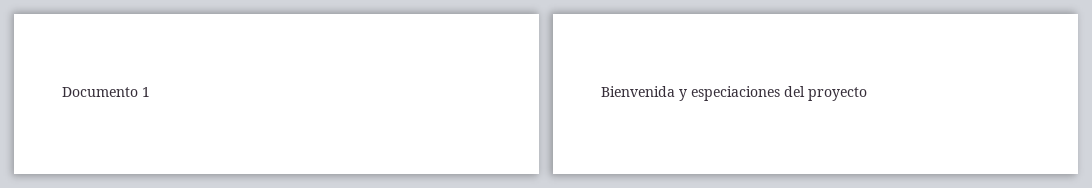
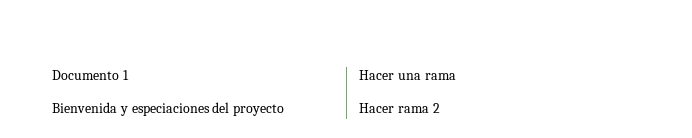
+ Hacer una rama
+ Hacer rama 2

